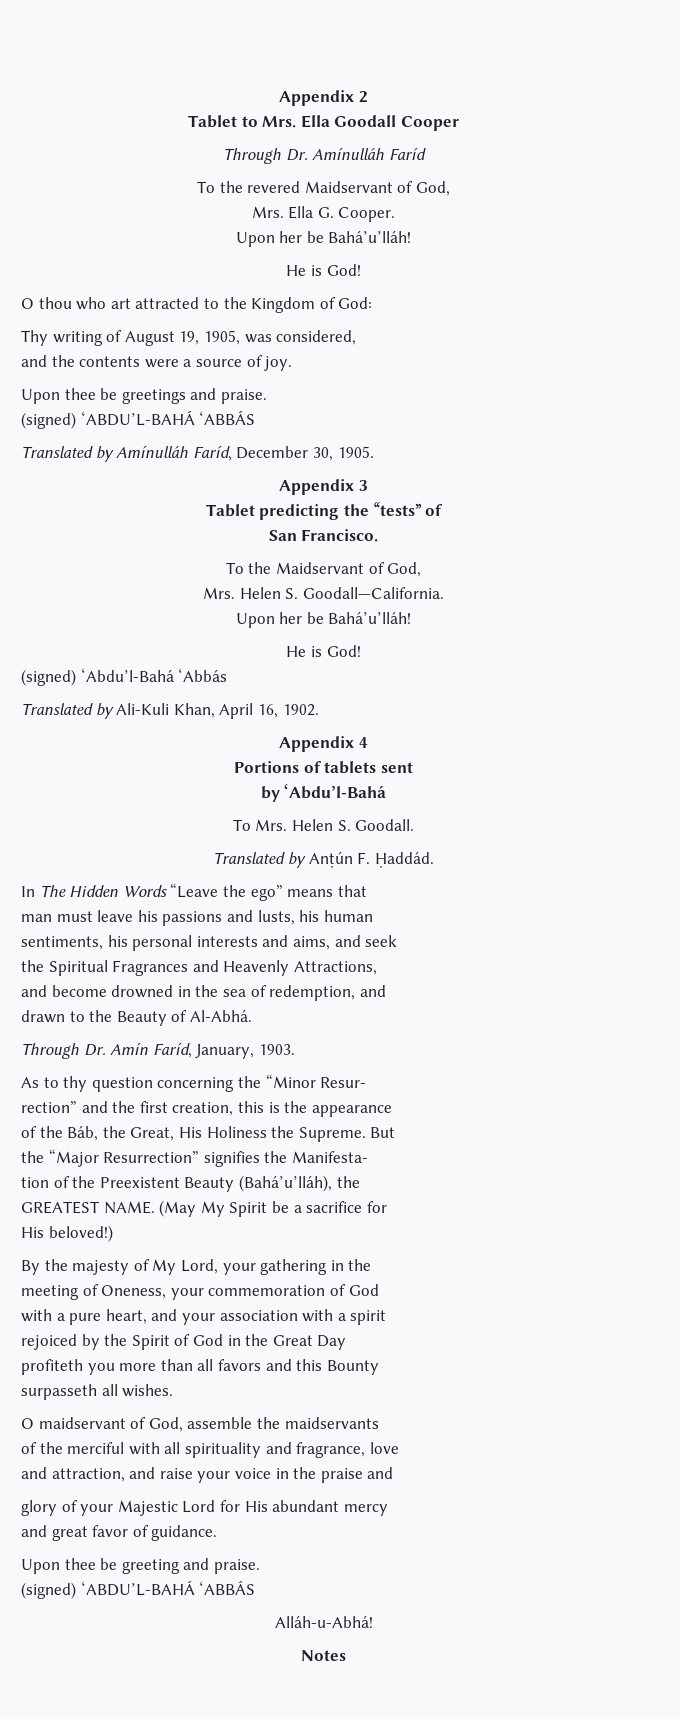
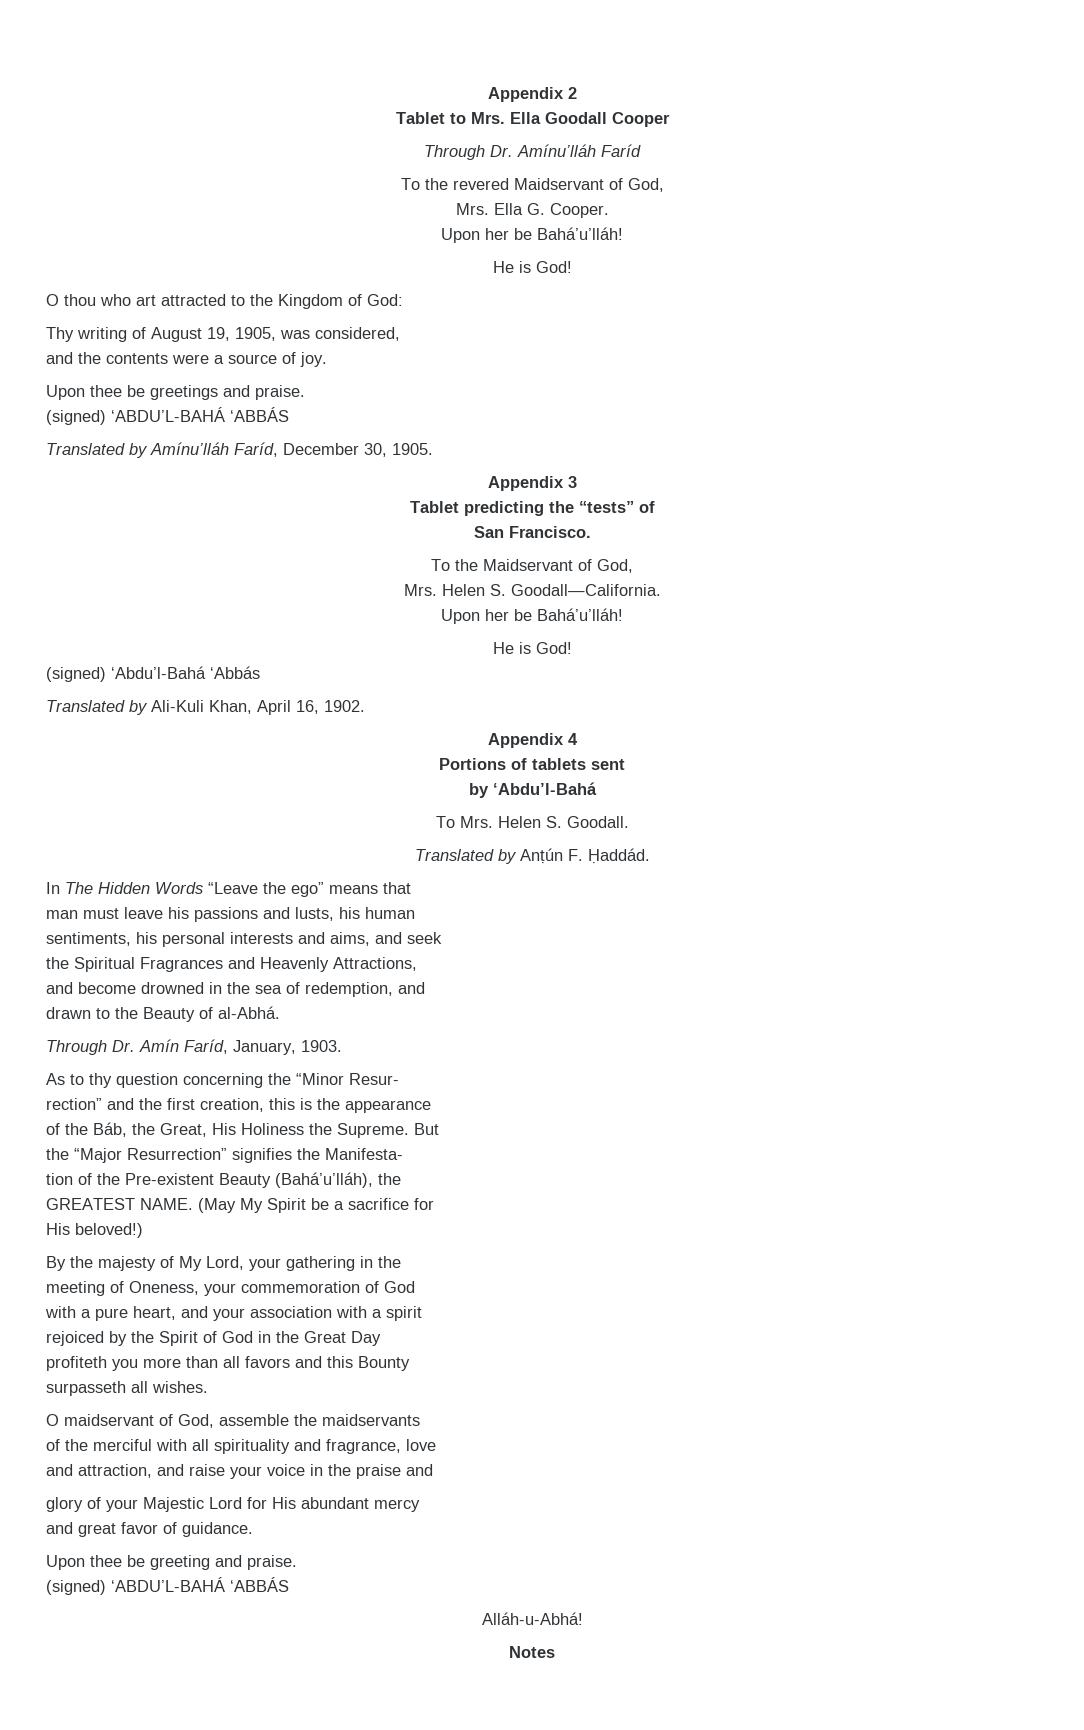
- Through Dr. Amínulláh Faríd
+ Through Dr. Amínu’lláh Faríd
- Translated by Amínulláh Faríd, December 30, 1905.
+ Translated by Amínu’lláh Faríd, December 30, 1905.
- drawn to the Beauty of Al-Abhá.
+ drawn to the Beauty of al-Abhá.
- tion of the Preexistent Beauty (Bahá’u’lláh), the
+ tion of the Pre-existent Beauty (Bahá’u’lláh), the

